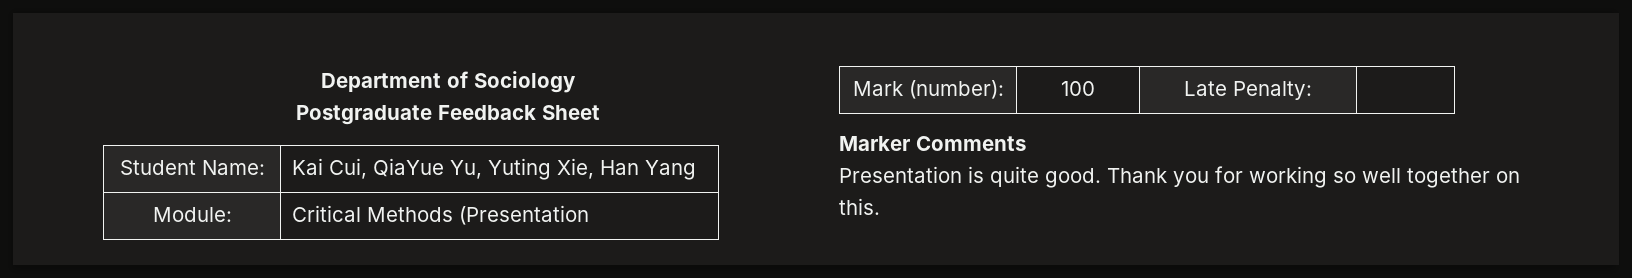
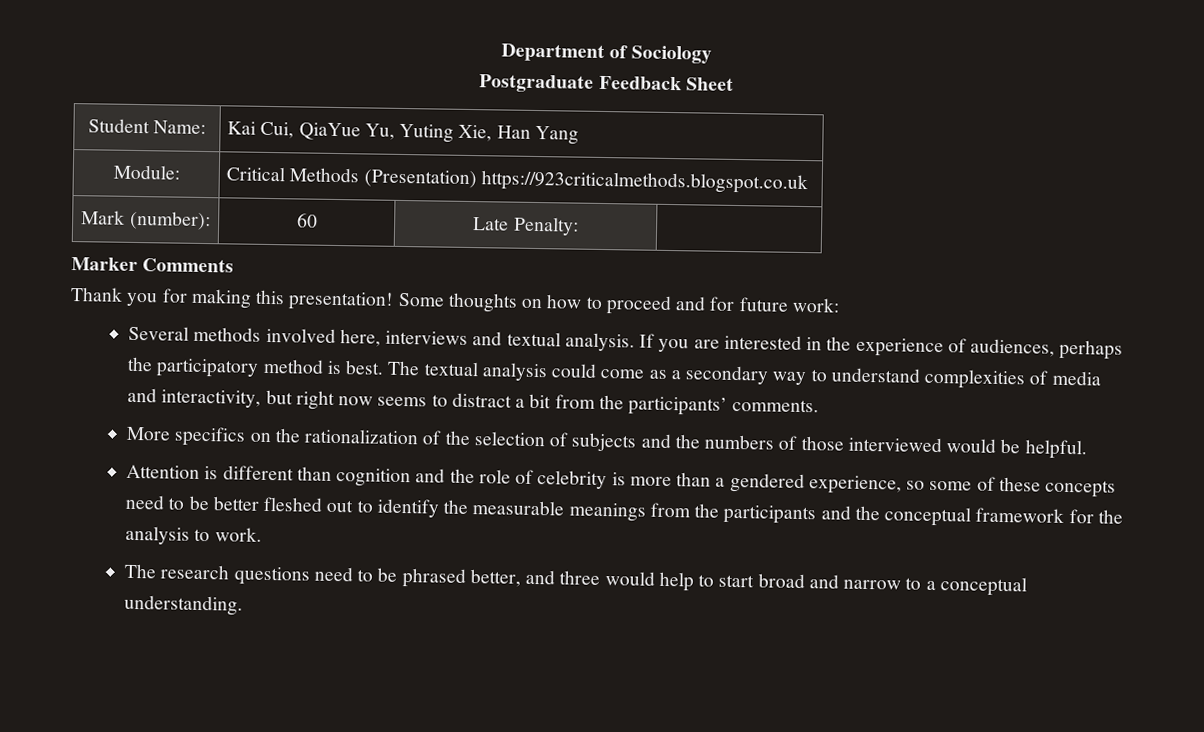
- Module: | Critical Methods (Presentation
+ Module: | Critical Methods (Presentation) https://923criticalmethods.blogspot.co.uk
- Mark (number): | 100 | Late Penalty: |
+ Mark (number): | 60 | Late Penalty: |
- Presentation is quite good. Thank you for working so well together on this.
+ Thank you for making this presentation! Some thoughts on how to proceed and for future work:
+ Several methods involved here, interviews and textual analysis. If you are interested in the experience of audiences, perhaps the participatory method is best. The textual analysis could come as a secondary way to understand complexities of media and interactivity, but right now seems to distract a bit from the participants’ comments.
+ More specifics on the rationalization of the selection of subjects and the numbers of those interviewed would be helpful.
+ Attention is different than cognition and the role of celebrity is more than a gendered experience, so some of these concepts need to be better fleshed out to identify the measurable meanings from the participants and the conceptual framework for the analysis to work.
+ The research questions need to be phrased better, and three would help to start broad and narrow to a conceptual understanding.

